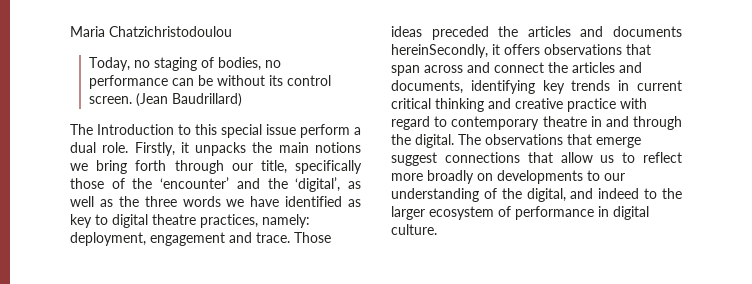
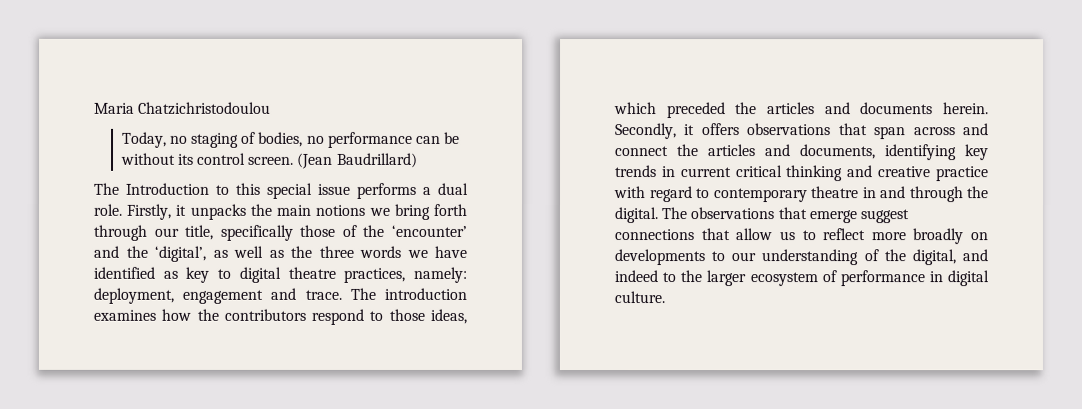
- The Introduction to this special issue perform a dual role.
+ The Introduction to this special issue performs a dual role.
- Those ideas preceded the articles and documents hereinSecondly, it offers observations that span across and connect the articles and documents, identifying key trends in current critical thinking and creative practice with regard to contemporary theatre in and through the digital.
+ The introduction examines how the contributors respond to those ideas, which preceded the articles and documents herein. Secondly, it offers observations that span across and connect the articles and documents, identifying key trends in current critical thinking and creative practice with regard to contemporary theatre in and through the digital.

